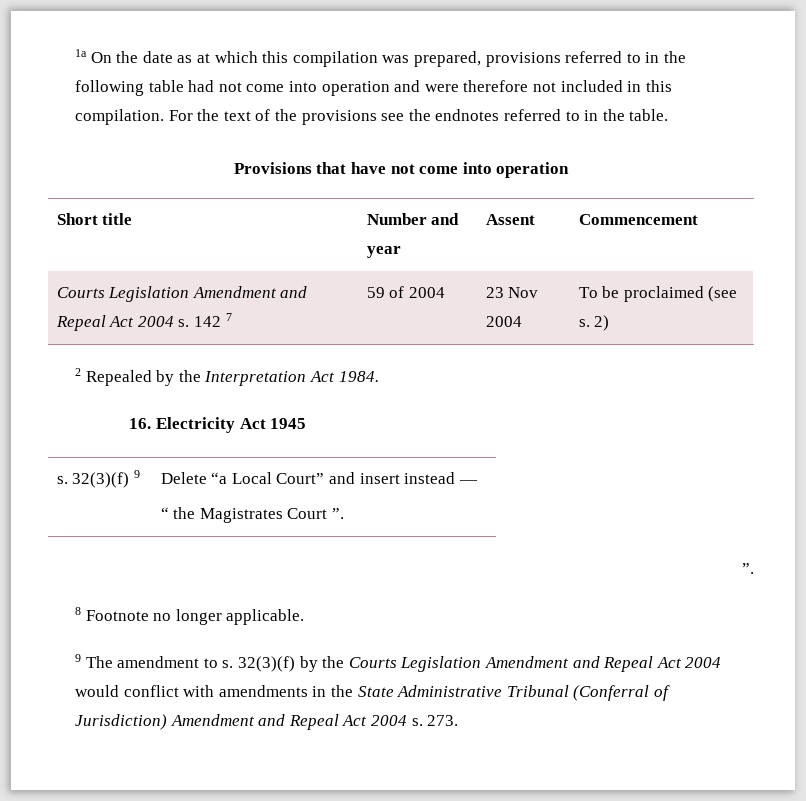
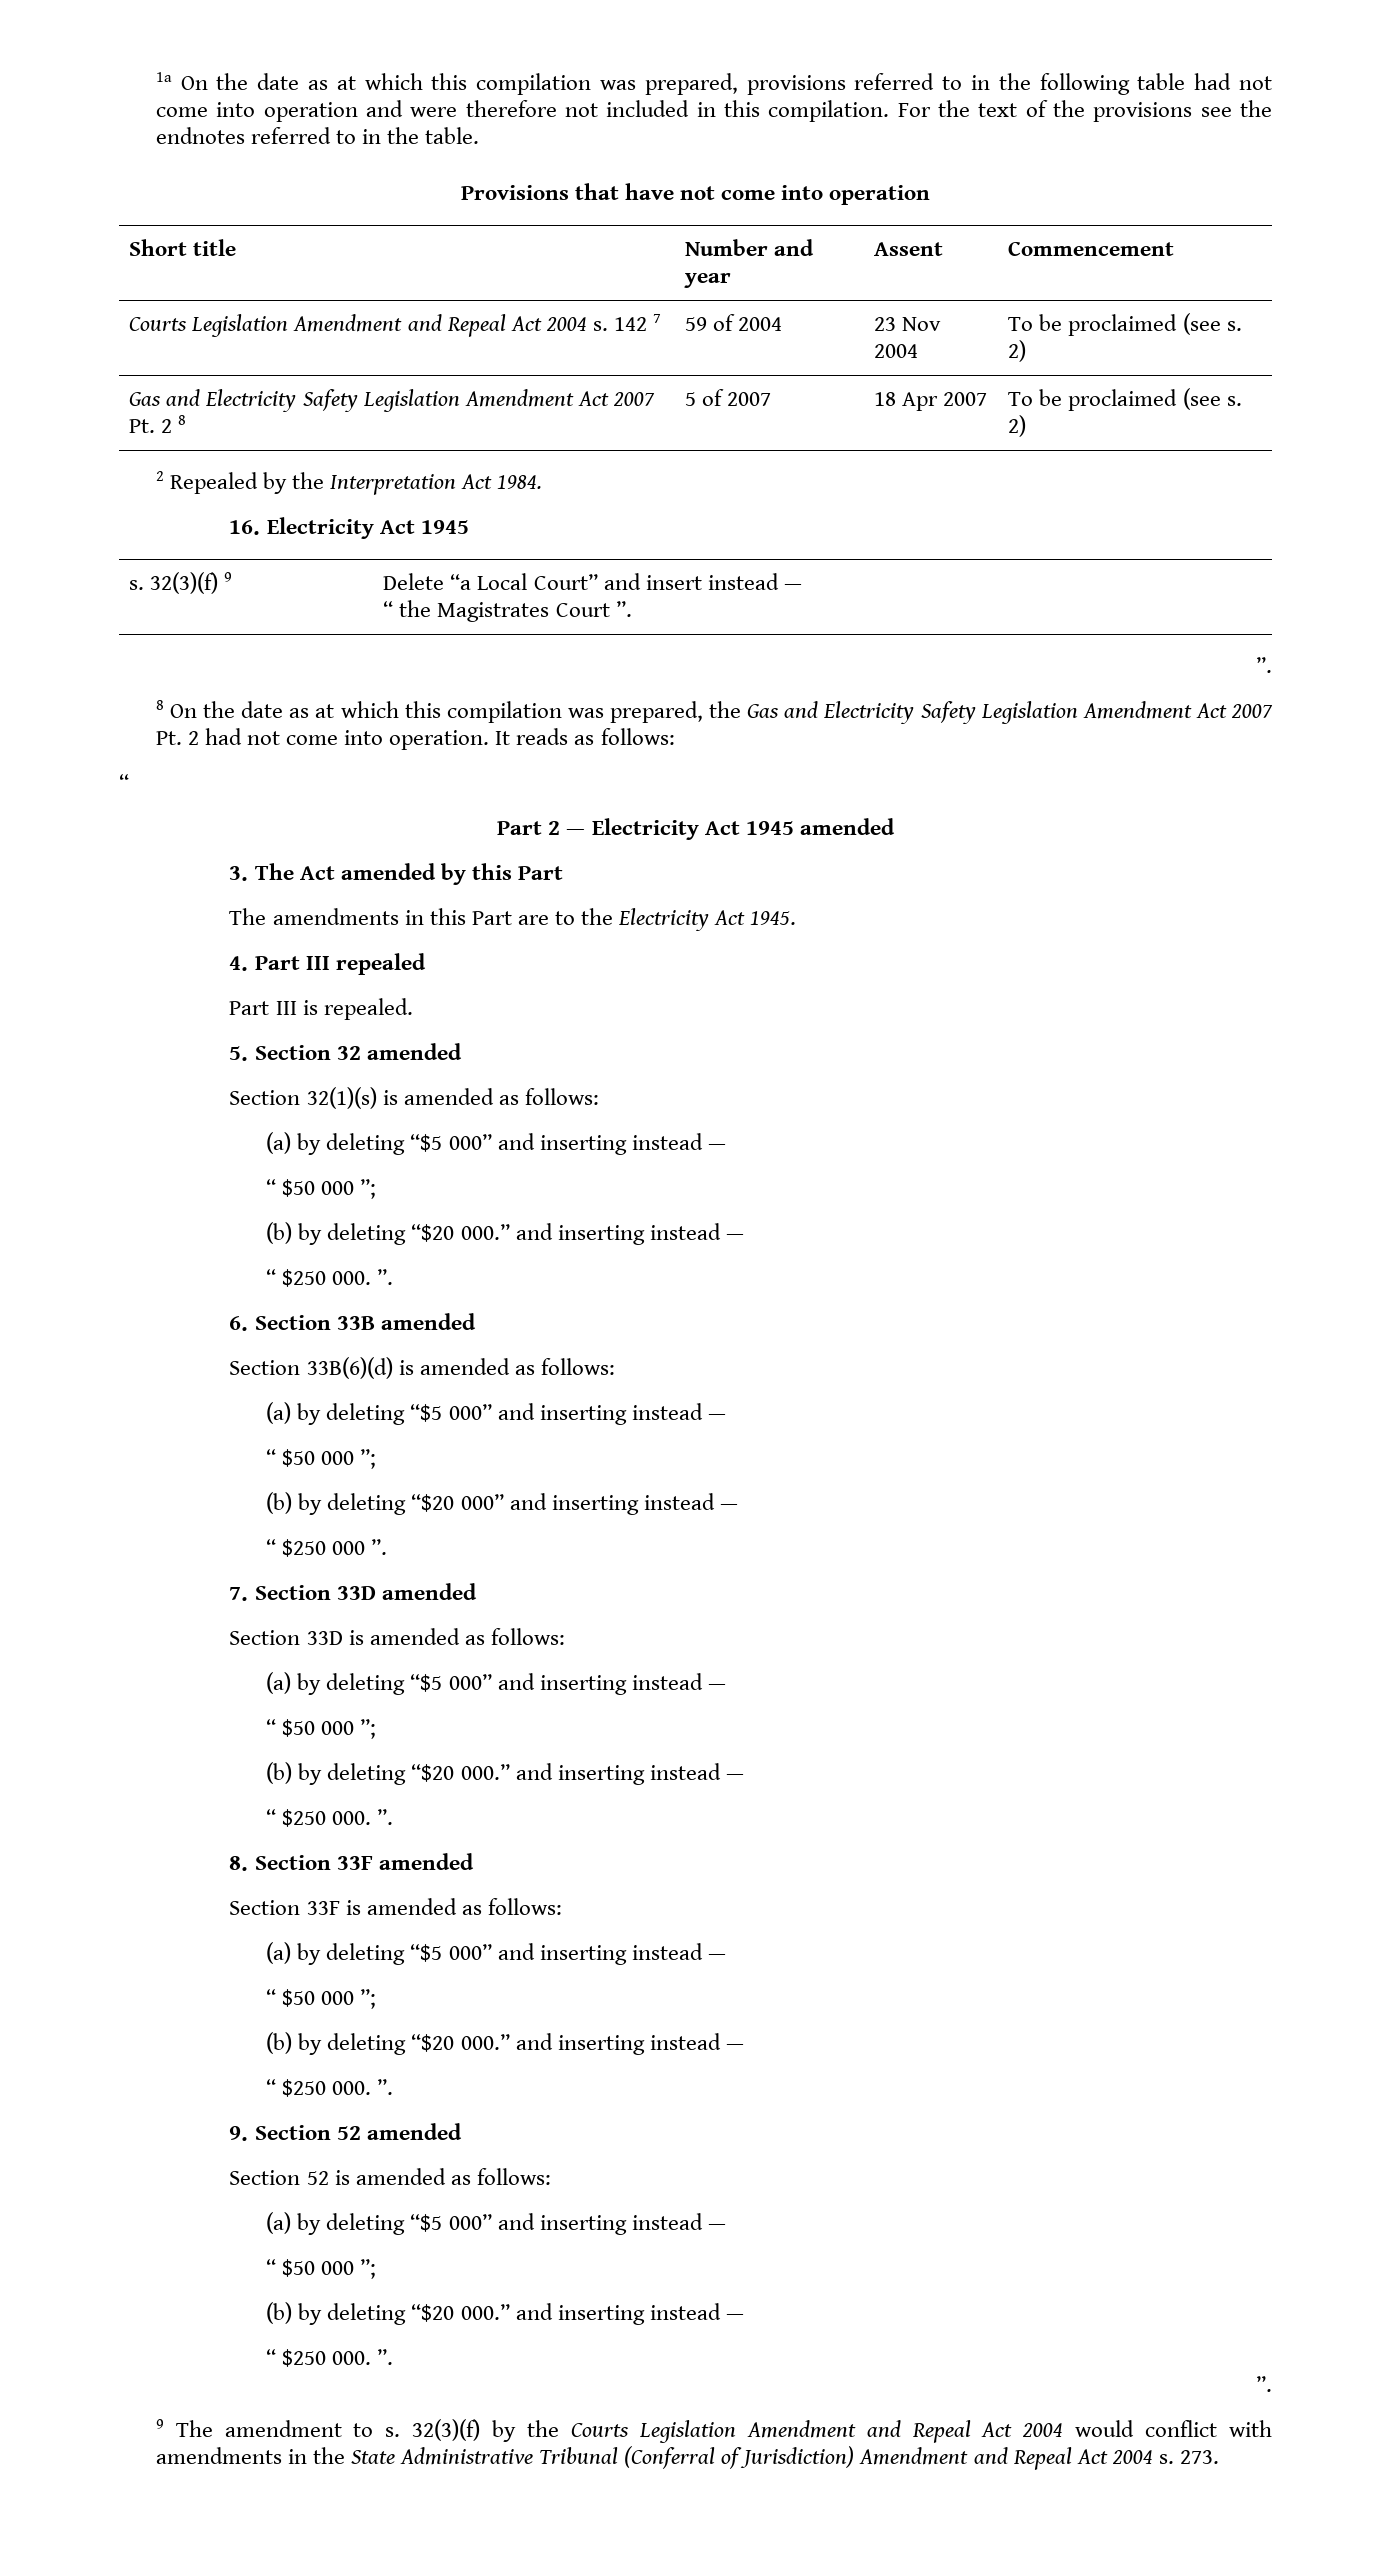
+ Gas and Electricity Safety Legislation Amendment Act 2007 Pt. 2 8 | 5 of 2007 | 18 Apr 2007 | To be proclaimed (see s. 2)
- 8 Footnote no longer applicable.
+ 8 On the date as at which this compilation was prepared, the Gas and Electricity Safety Legislation Amendment Act 2007 Pt. 2 had not come into operation. It reads as follows:
+ “
+ Part 2 — Electricity Act 1945 amended
+ 3. The Act amended by this Part
+ The amendments in this Part are to the Electricity Act 1945.
+ 4. Part III repealed
+ Part III is repealed.
+ 5. Section 32 amended
+ Section 32(1)(s) is amended as follows:
+ (a) by deleting “$5 000” and inserting instead —
+ “ $50 000 ”;
+ (b) by deleting “$20 000.” and inserting instead —
+ “ $250 000. ”.
+ 6. Section 33B amended
+ Section 33B(6)(d) is amended as follows:
+ (a) by deleting “$5 000” and inserting instead —
+ “ $50 000 ”;
+ (b) by deleting “$20 000” and inserting instead —
+ “ $250 000 ”.
+ 7. Section 33D amended
+ Section 33D is amended as follows:
+ (a) by deleting “$5 000” and inserting instead —
+ “ $50 000 ”;
+ (b) by deleting “$20 000.” and inserting instead —
+ “ $250 000. ”.
+ 8. Section 33F amended
+ Section 33F is amended as follows:
+ (a) by deleting “$5 000” and inserting instead —
+ “ $50 000 ”;
+ (b) by deleting “$20 000.” and inserting instead —
+ “ $250 000. ”.
+ 9. Section 52 amended
+ Section 52 is amended as follows:
+ (a) by deleting “$5 000” and inserting instead —
+ “ $50 000 ”;
+ (b) by deleting “$20 000.” and inserting instead —
+ “ $250 000. ”.
+ ”.

